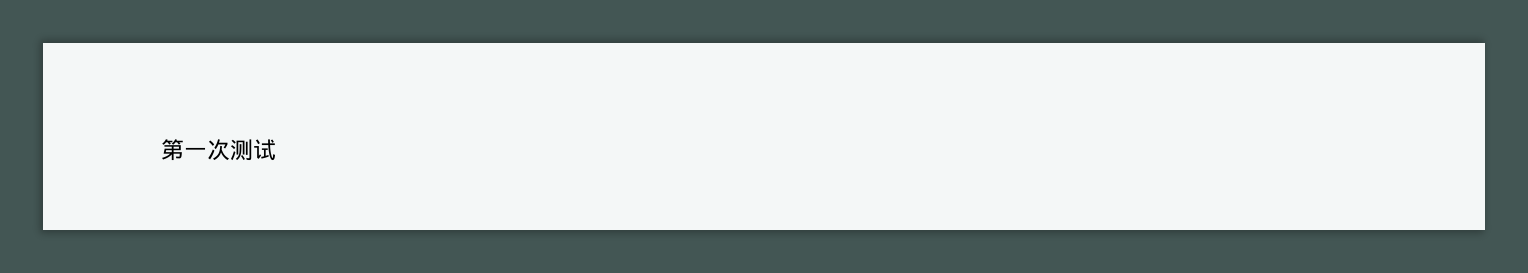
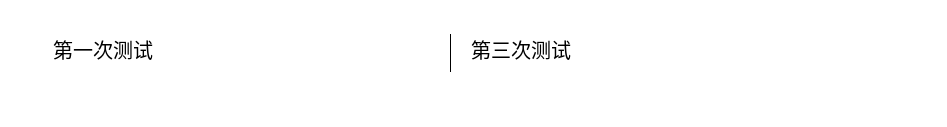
+ 第三次测试

